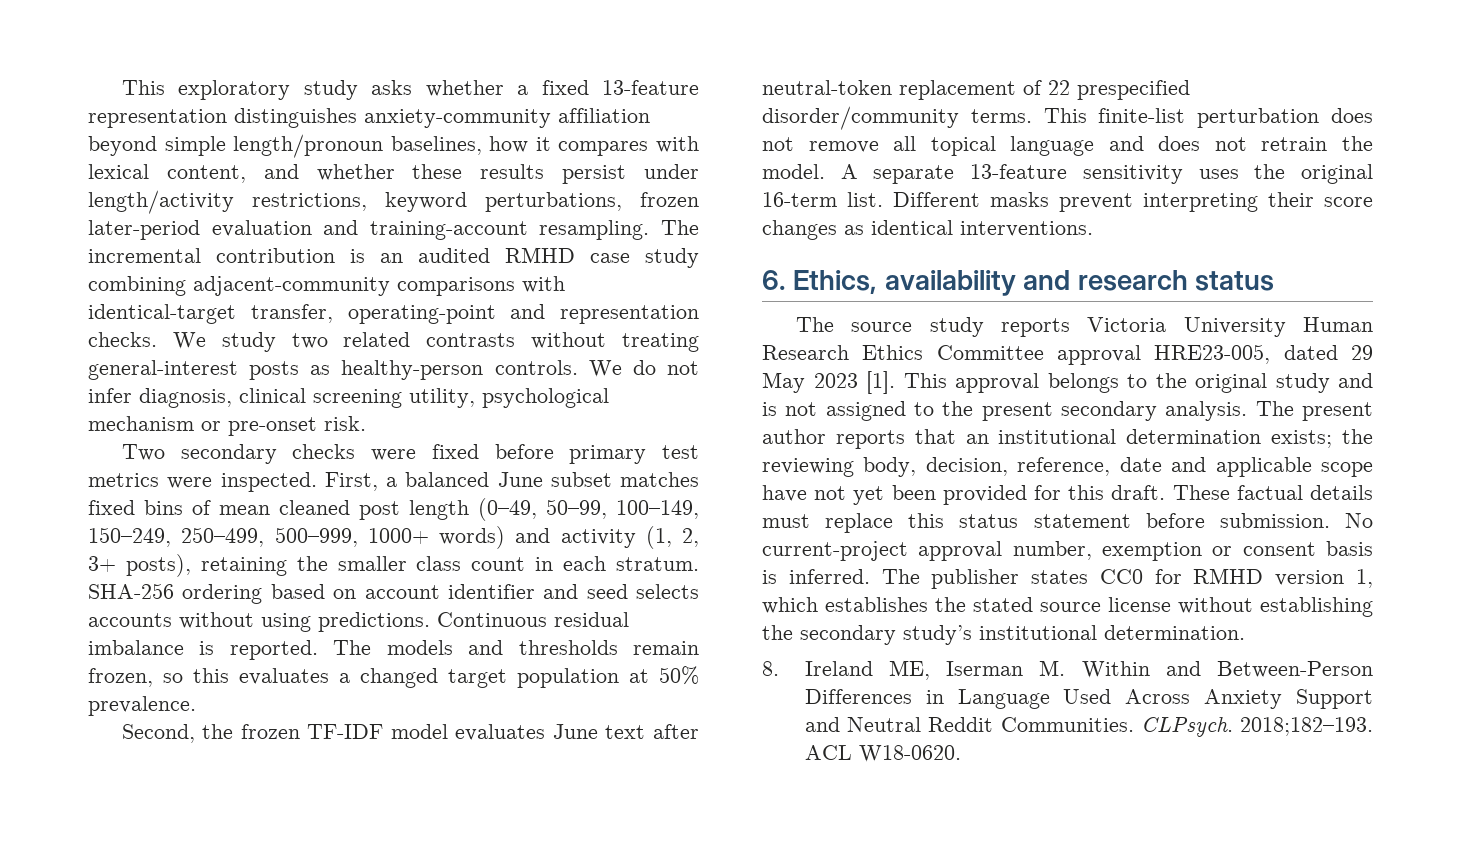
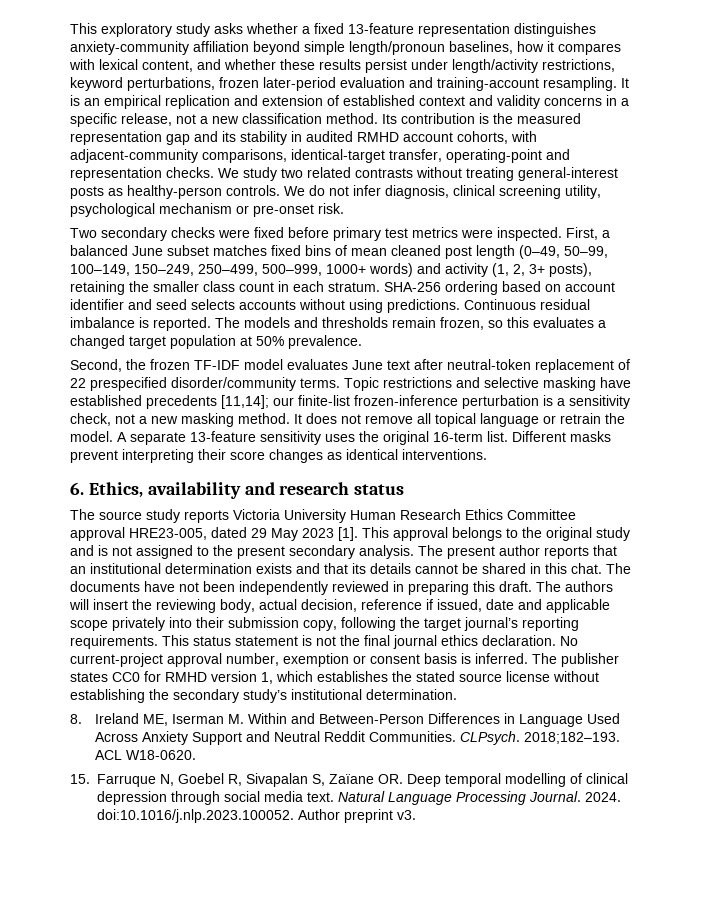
- The incremental contribution is an audited RMHD case study combining adjacent-community comparisons with identical-target transfer, operating-point and representation checks.
+ It is an empirical replication and extension of established context and validity concerns in a specific release, not a new classification method. Its contribution is the measured representation gap and its stability in audited RMHD account cohorts, with adjacent-community comparisons, identical-target transfer, operating-point and representation checks.
- This finite-list perturbation does not remove all topical language and does not retrain the model.
+ Topic restrictions and selective masking have established precedents [11,14]; our finite-list frozen-inference perturbation is a sensitivity check, not a new masking method. It does not remove all topical language or retrain the model.
- The present author reports that an institutional determination exists; the reviewing body, decision, reference, date and applicable scope have not yet been provided for this draft. These factual details must replace this status statement before submission.
+ The present author reports that an institutional determination exists and that its details cannot be shared in this chat. The documents have not been independently reviewed in preparing this draft. The authors will insert the reviewing body, actual decision, reference if issued, date and applicable scope privately into their submission copy, following the target journal’s reporting requirements. This status statement is not the final journal ethics declaration.
+ 15. Farruque N, Goebel R, Sivapalan S, Zaïane OR. Deep temporal modelling of clinical depression through social media text. Natural Language Processing Journal. 2024. doi:10.1016/j.nlp.2023.100052. Author preprint v3.

